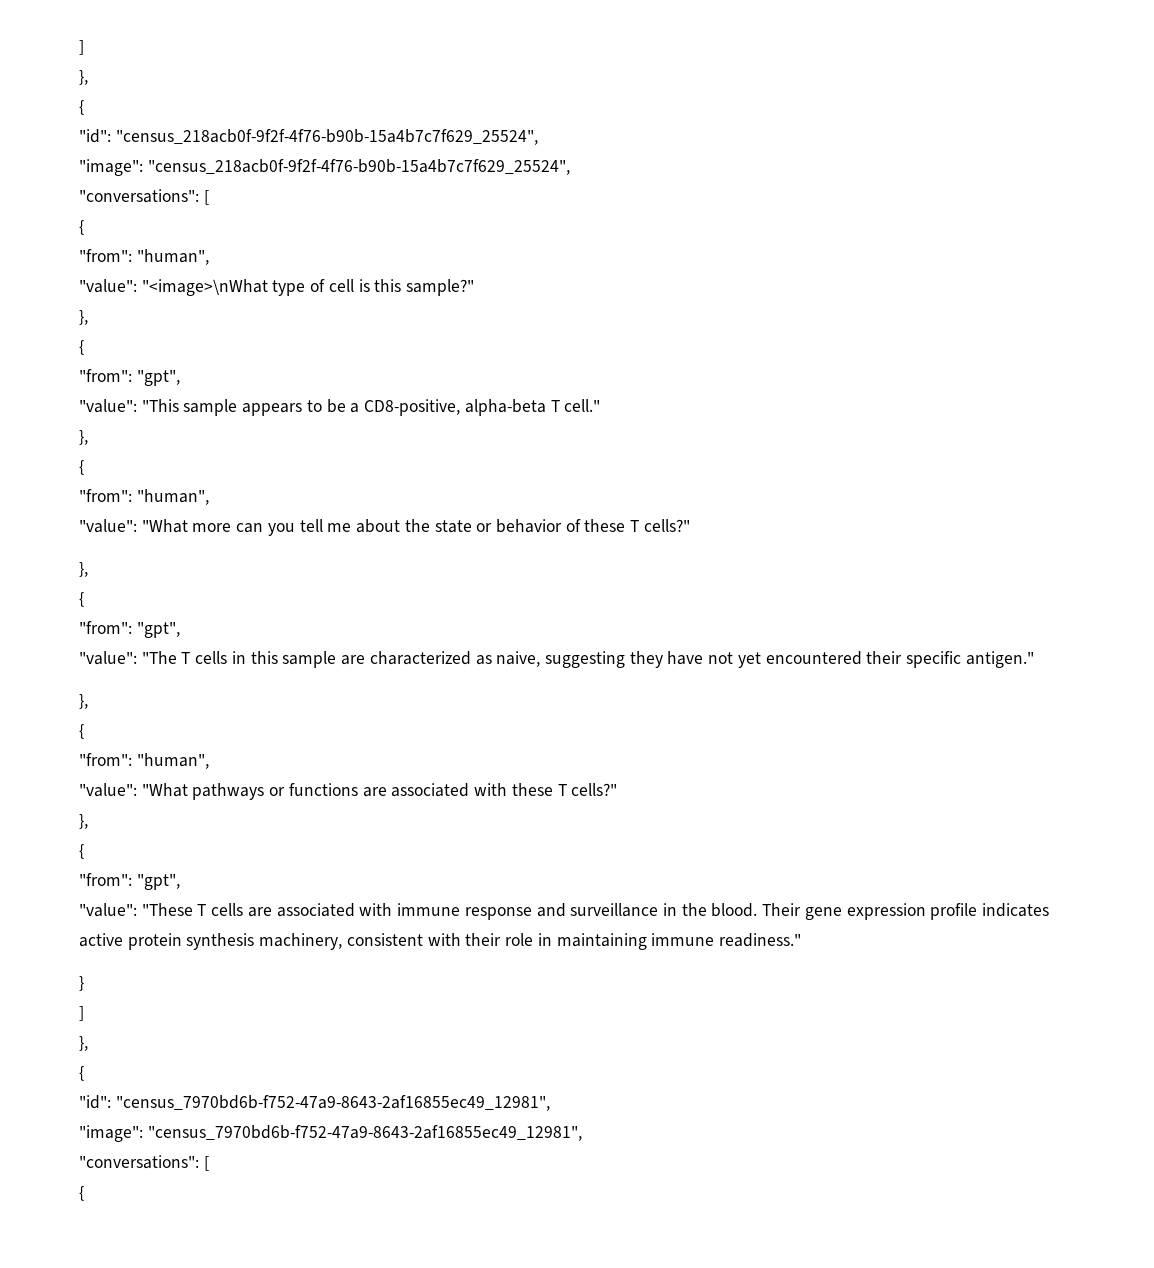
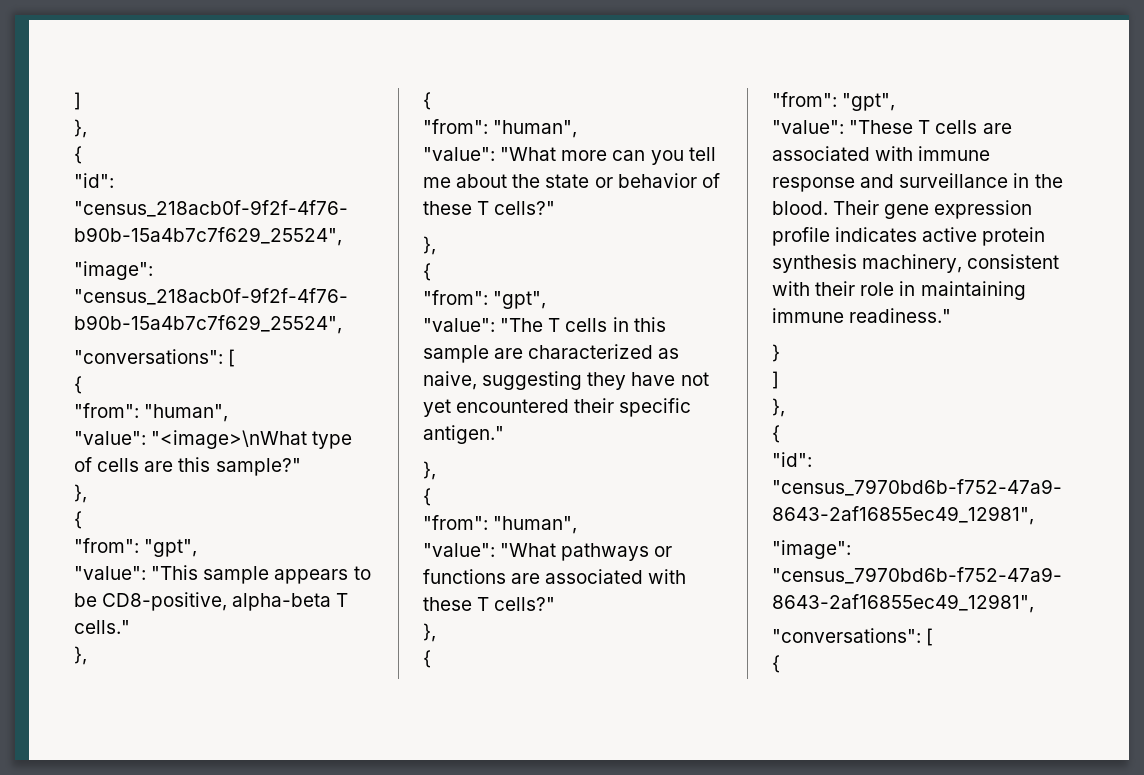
- "value": "<image>\nWhat type of cell is this sample?"
+ "value": "<image>\nWhat type of cells are this sample?"
- "value": "This sample appears to be a CD8-positive, alpha-beta T cell."
+ "value": "This sample appears to be CD8-positive, alpha-beta T cells."

